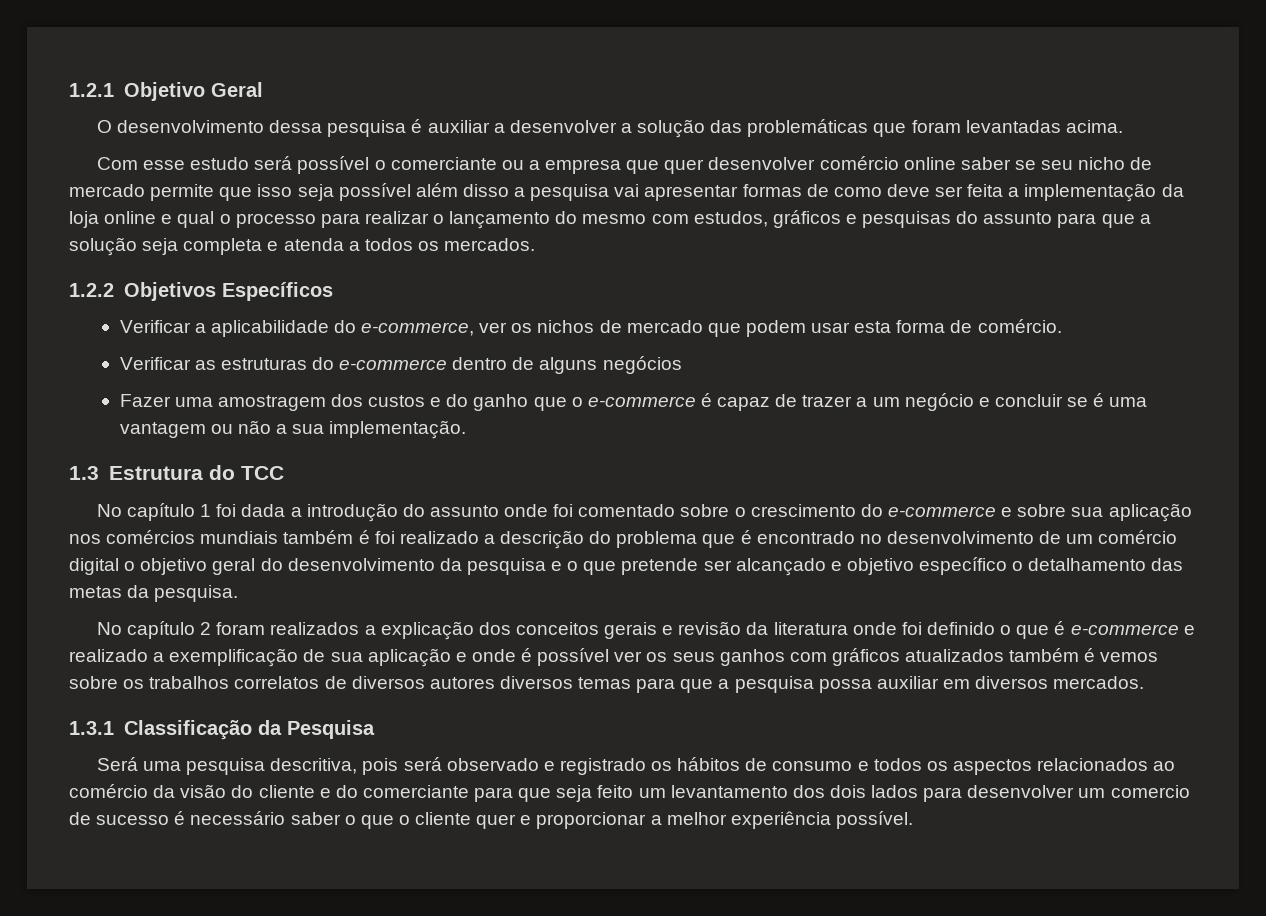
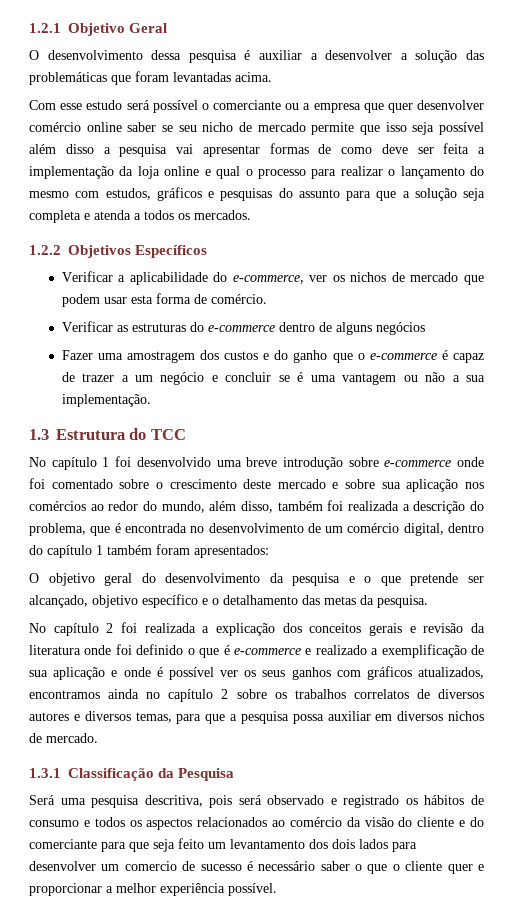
- No capítulo 1 foi dada a introdução do assunto onde foi comentado sobre o crescimento do e-commerce e sobre sua aplicação nos comércios mundiais também é foi realizado a descrição do problema que é encontrado no desenvolvimento de um comércio digital o objetivo geral do desenvolvimento da pesquisa e o que pretende ser alcançado e objetivo específico o detalhamento das metas da pesquisa.
+ No capítulo 1 foi desenvolvido uma breve introdução sobre e-commerce onde foi comentado sobre o crescimento deste mercado e sobre sua aplicação nos comércios ao redor do mundo, além disso, também foi realizada a descrição do problema, que é encontrada no desenvolvimento de um comércio digital, dentro do capítulo 1 também foram apresentados:
+ O objetivo geral do desenvolvimento da pesquisa e o que pretende ser alcançado, objetivo específico e o detalhamento das metas da pesquisa.
- No capítulo 2 foram realizados a explicação dos conceitos gerais e revisão da literatura onde foi definido o que é e-commerce e realizado a exemplificação de sua aplicação e onde é possível ver os seus ganhos com gráficos atualizados também é vemos sobre os trabalhos correlatos de diversos autores diversos temas para que a pesquisa possa auxiliar em diversos mercados.
+ No capítulo 2 foi realizada a explicação dos conceitos gerais e revisão da literatura onde foi definido o que é e-commerce e realizado a exemplificação de sua aplicação e onde é possível ver os seus ganhos com gráficos atualizados, encontramos ainda no capítulo 2 sobre os trabalhos correlatos de diversos autores e diversos temas, para que a pesquisa possa auxiliar em diversos nichos de mercado.

